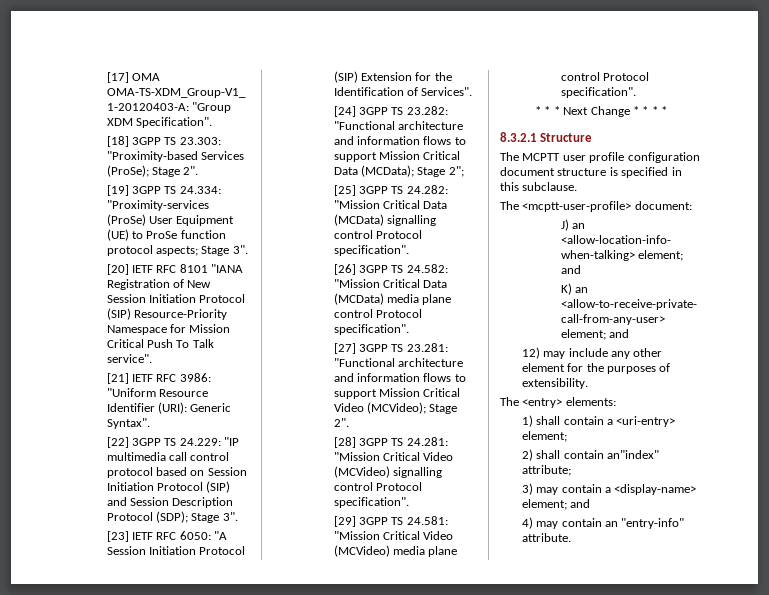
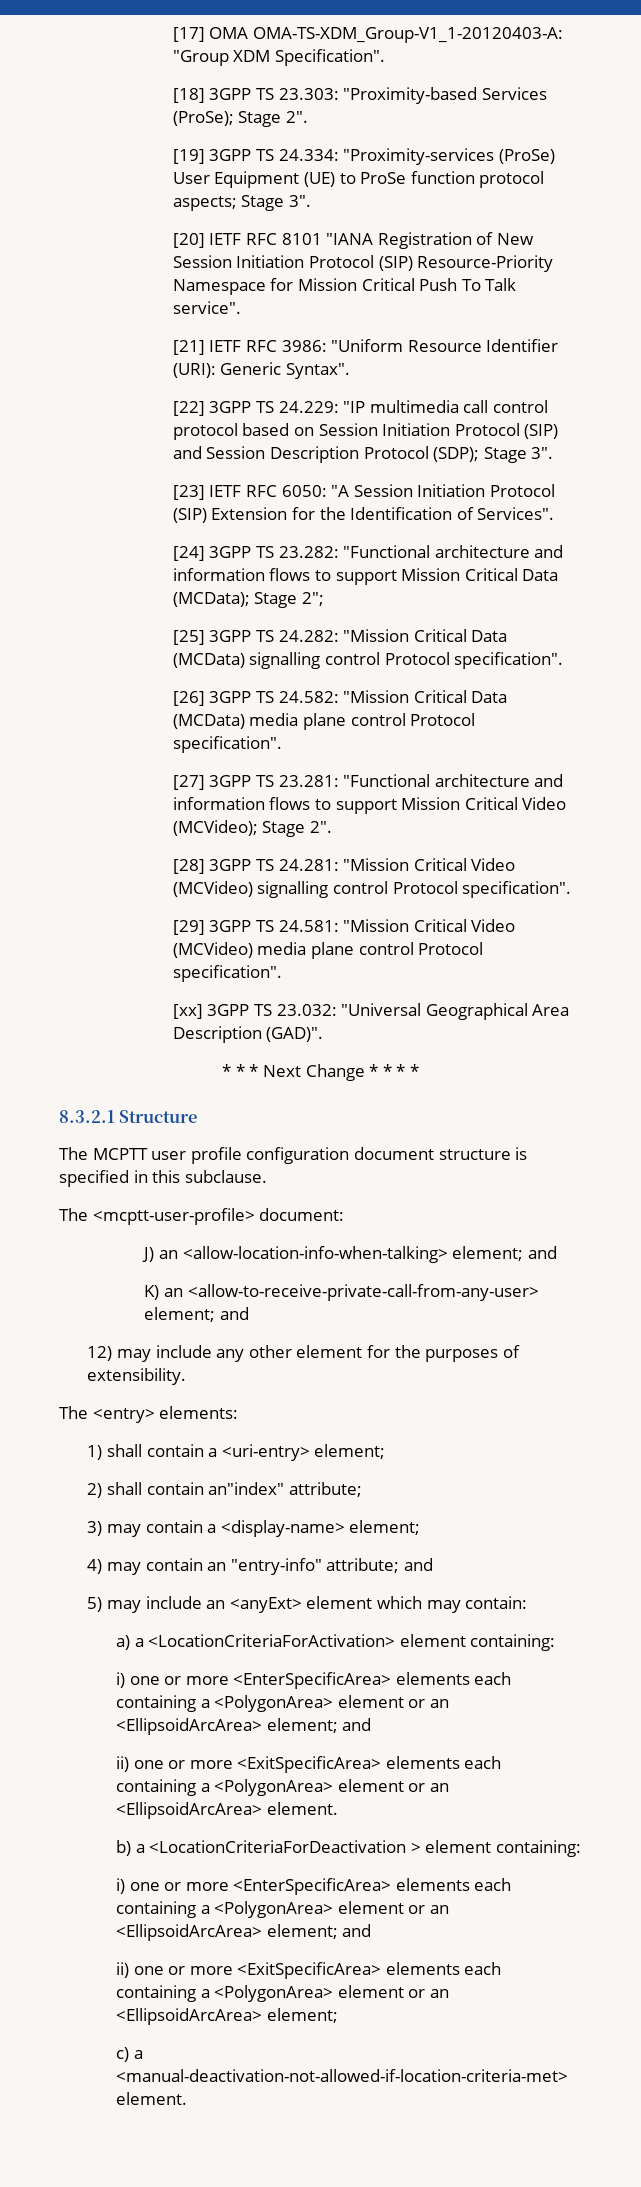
+ [xx] 3GPP TS 23.032: "Universal Geographical Area Description (GAD)".
- 3) may contain a <display-name> element; and
+ 3) may contain a <display-name> element;
- 4) may contain an "entry-info" attribute.
+ 4) may contain an "entry-info" attribute; and
+ 5) may include an <anyExt> element which may contain:
+ a) a <LocationCriteriaForActivation> element containing:
+ i) one or more <EnterSpecificArea> elements each containing a <PolygonArea> element or an <EllipsoidArcArea> element; and
+ ii) one or more <ExitSpecificArea> elements each containing a <PolygonArea> element or an <EllipsoidArcArea> element.
+ b) a <LocationCriteriaForDeactivation > element containing:
+ i) one or more <EnterSpecificArea> elements each containing a <PolygonArea> element or an <EllipsoidArcArea> element; and
+ ii) one or more <ExitSpecificArea> elements each containing a <PolygonArea> element or an <EllipsoidArcArea> element;
+ c) a <manual-deactivation-not-allowed-if-location-criteria-met> element.

